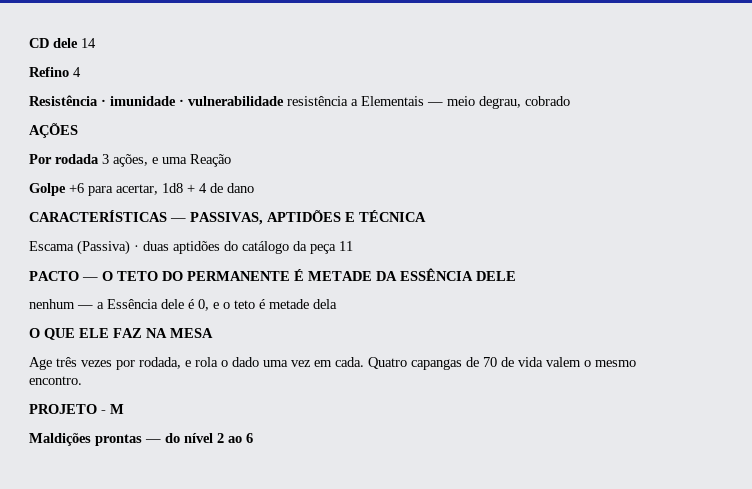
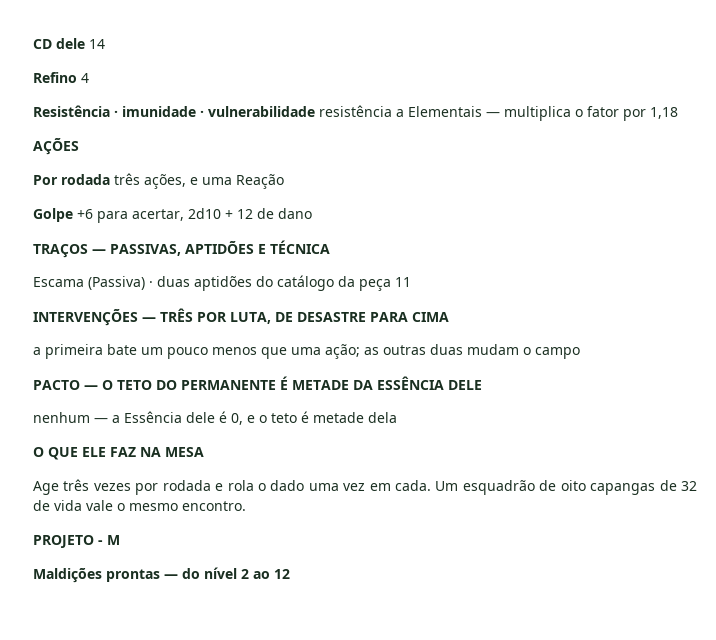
- Resistência · imunidade · vulnerabilidade resistência a Elementais — meio degrau, cobrado
+ Resistência · imunidade · vulnerabilidade resistência a Elementais — multiplica o fator por 1,18
- Por rodada 3 ações, e uma Reação
+ Por rodada três ações, e uma Reação
- Golpe +6 para acertar, 1d8 + 4 de dano
+ Golpe +6 para acertar, 2d10 + 12 de dano
- CARACTERÍSTICAS — PASSIVAS, APTIDÕES E TÉCNICA
+ TRAÇOS — PASSIVAS, APTIDÕES E TÉCNICA
+ INTERVENÇÕES — TRÊS POR LUTA, DE DESASTRE PARA CIMA
+ a primeira bate um pouco menos que uma ação; as outras duas mudam o campo
- Age três vezes por rodada, e rola o dado uma vez em cada.
+ Age três vezes por rodada e rola o dado uma vez em cada.
- Quatro capangas de 70 de vida valem o mesmo encontro.
+ Um esquadrão de oito capangas de 32 de vida vale o mesmo encontro.
- Maldições prontas — do nível 2 ao 6
+ Maldições prontas — do nível 2 ao 12

